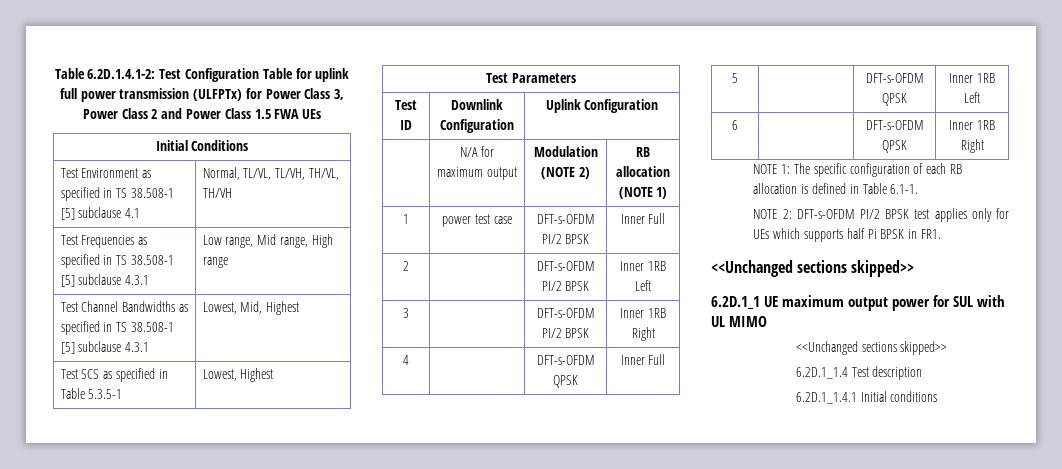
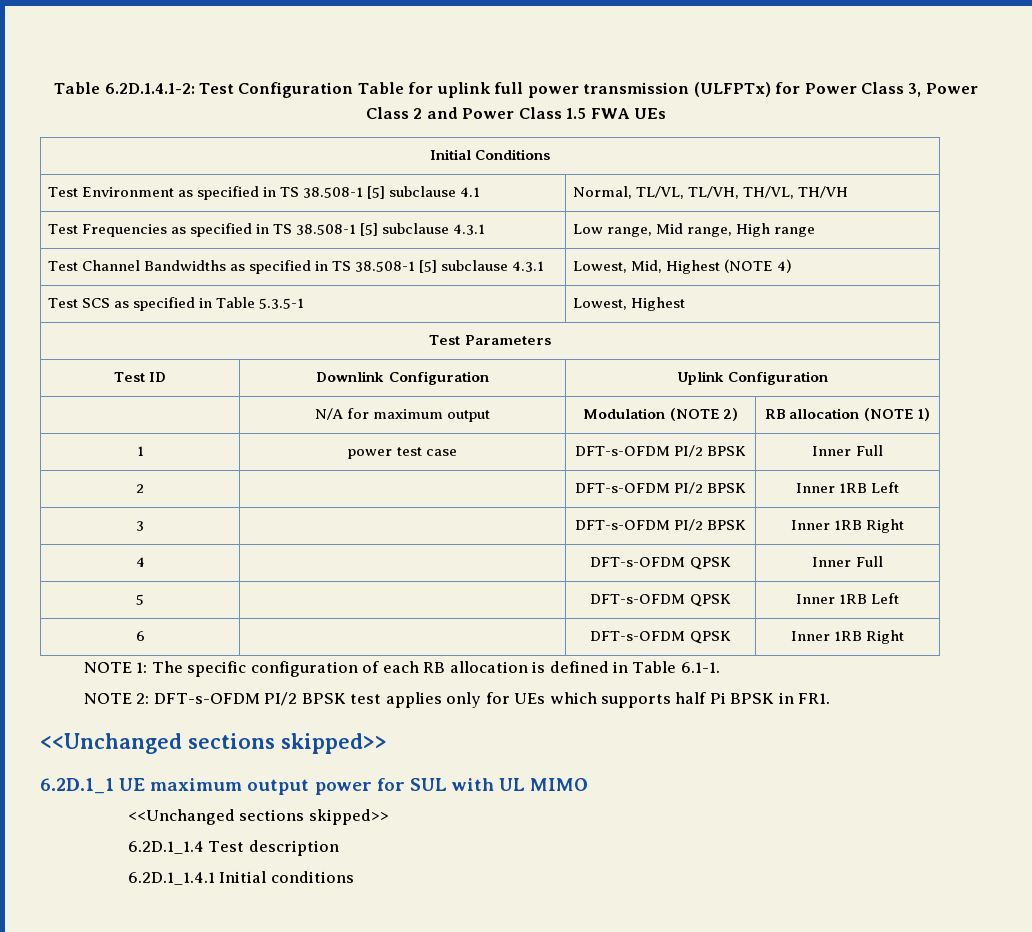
- Test Channel Bandwidths as specified in TS 38.508-1 [5] subclause 4.3.1 | Lowest, Mid, Highest
+ Test Channel Bandwidths as specified in TS 38.508-1 [5] subclause 4.3.1 | Lowest, Mid, Highest (NOTE 4)

